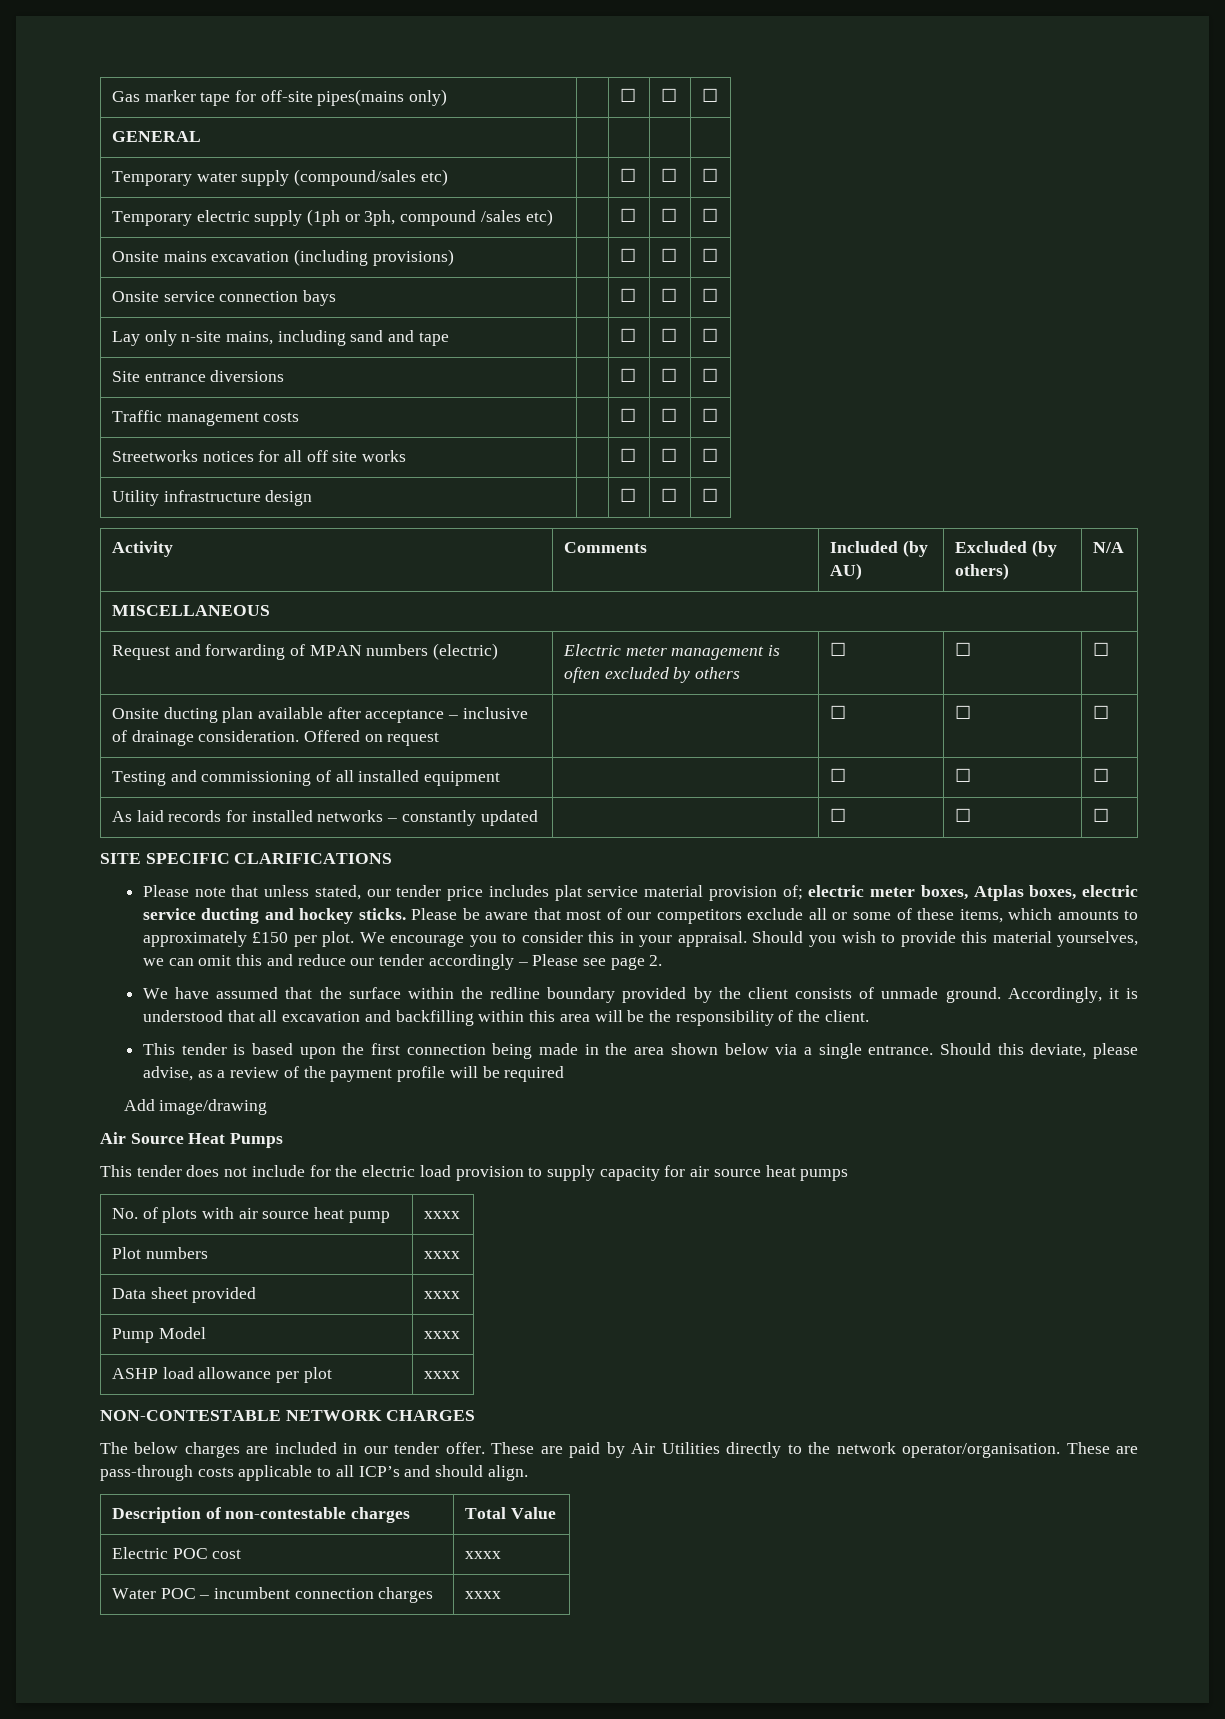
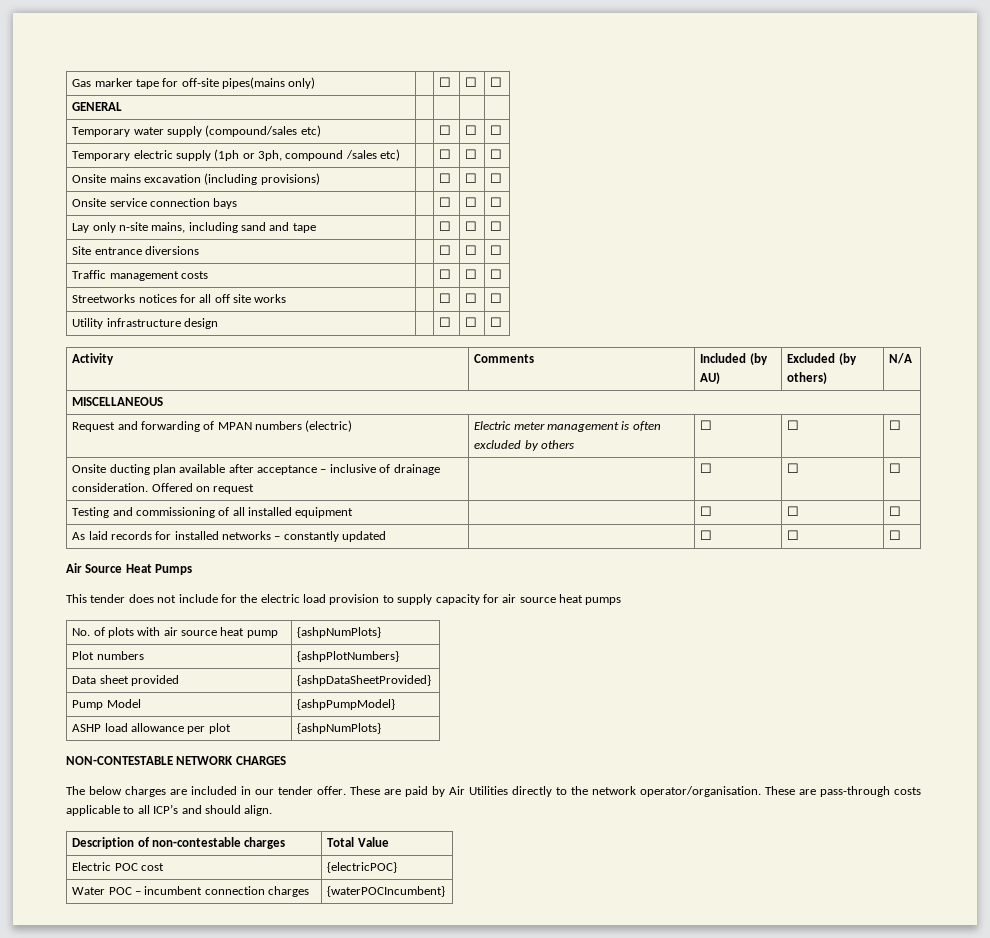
- SITE SPECIFIC CLARIFICATIONS
- Please note that unless stated, our tender price includes plat service material provision of; electric meter boxes, Atplas boxes, electric service ducting and hockey sticks. Please be aware that most of our competitors exclude all or some of these items, which amounts to approximately £150 per plot. We encourage you to consider this in your appraisal. Should you wish to provide this material yourselves, we can omit this and reduce our tender accordingly – Please see page 2.
- We have assumed that the surface within the redline boundary provided by the client consists of unmade ground. Accordingly, it is understood that all excavation and backfilling within this area will be the responsibility of the client.
- This tender is based upon the first connection being made in the area shown below via a single entrance. Should this deviate, please advise, as a review of the payment profile will be required
- Add image/drawing
- No. of plots with air source heat pump | xxxx
+ No. of plots with air source heat pump | {ashpNumPlots}
- Plot numbers | xxxx
+ Plot numbers | {ashpPlotNumbers}
- Data sheet provided | xxxx
+ Data sheet provided | {ashpDataSheetProvided}
- Pump Model | xxxx
+ Pump Model | {ashpPumpModel}
- ASHP load allowance per plot | xxxx
+ ASHP load allowance per plot | {ashpNumPlots}
- Electric POC cost | xxxx
+ Electric POC cost | {electricPOC}
- Water POC – incumbent connection charges | xxxx
+ Water POC – incumbent connection charges | {waterPOCIncumbent}

